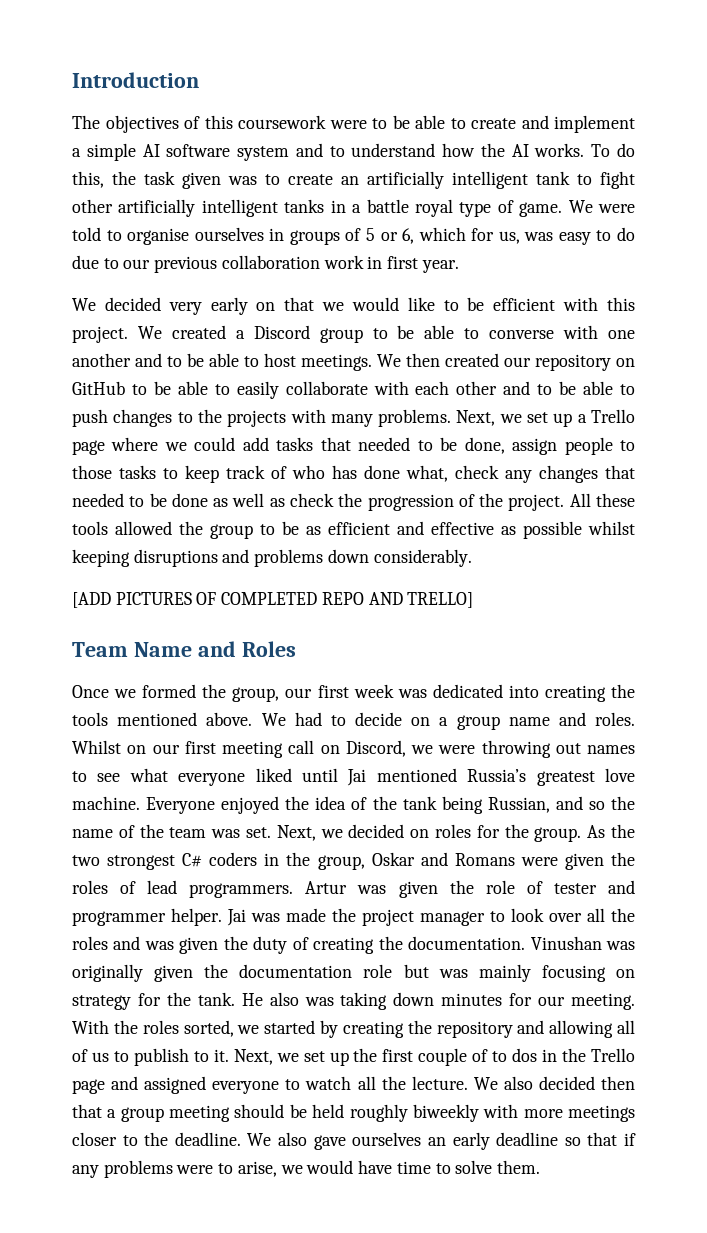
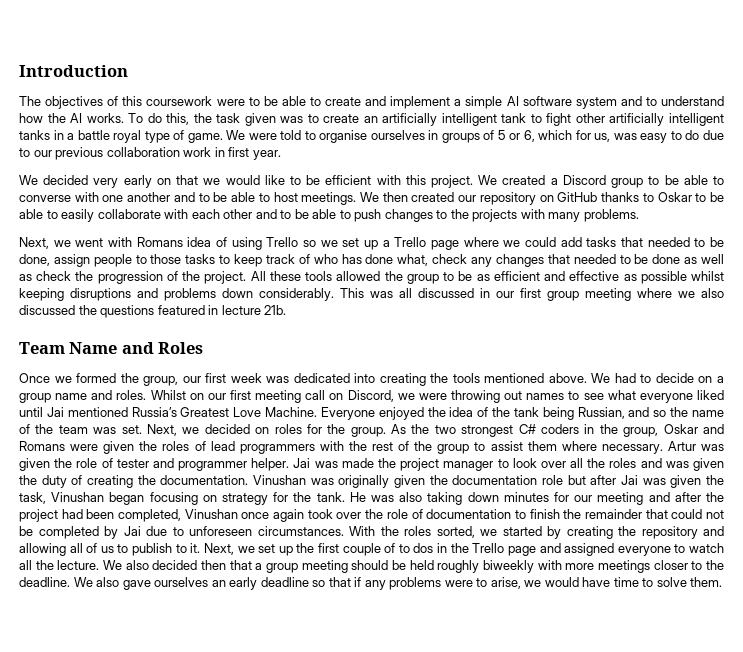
- We then created our repository on GitHub to be able to easily collaborate with each other and to be able to push changes to the projects with many problems. Next, we set up a Trello page where we could add tasks that needed to be done, assign people to those tasks to keep track of who has done what, check any changes that needed to be done as well as check the progression of the project.
+ We then created our repository on GitHub thanks to Oskar to be able to easily collaborate with each other and to be able to push changes to the projects with many problems.
+ Next, we went with Romans idea of using Trello so we set up a Trello page where we could add tasks that needed to be done, assign people to those tasks to keep track of who has done what, check any changes that needed to be done as well as check the progression of the project.
- All these tools allowed the group to be as efficient and effective as possible whilst keeping disruptions and problems down considerably.
- [ADD PICTURES OF COMPLETED REPO AND TRELLO]
+ All these tools allowed the group to be as efficient and effective as possible whilst keeping disruptions and problems down considerably. This was all discussed in our first group meeting where we also discussed the questions featured in lecture 21b.
- Whilst on our first meeting call on Discord, we were throwing out names to see what everyone liked until Jai mentioned Russia’s greatest love machine.
+ Whilst on our first meeting call on Discord, we were throwing out names to see what everyone liked until Jai mentioned Russia’s Greatest Love Machine.
- As the two strongest C# coders in the group, Oskar and Romans were given the roles of lead programmers.
+ As the two strongest C# coders in the group, Oskar and Romans were given the roles of lead programmers with the rest of the group to assist them where necessary.
- Vinushan was originally given the documentation role but was mainly focusing on strategy for the tank.
+ Vinushan was originally given the documentation role but after Jai was given the task, Vinushan began focusing on strategy for the tank.
- He also was taking down minutes for our meeting.
+ He was also taking down minutes for our meeting and after the project had been completed, Vinushan once again took over the role of documentation to finish the remainder that could not be completed by Jai due to unforeseen circumstances.

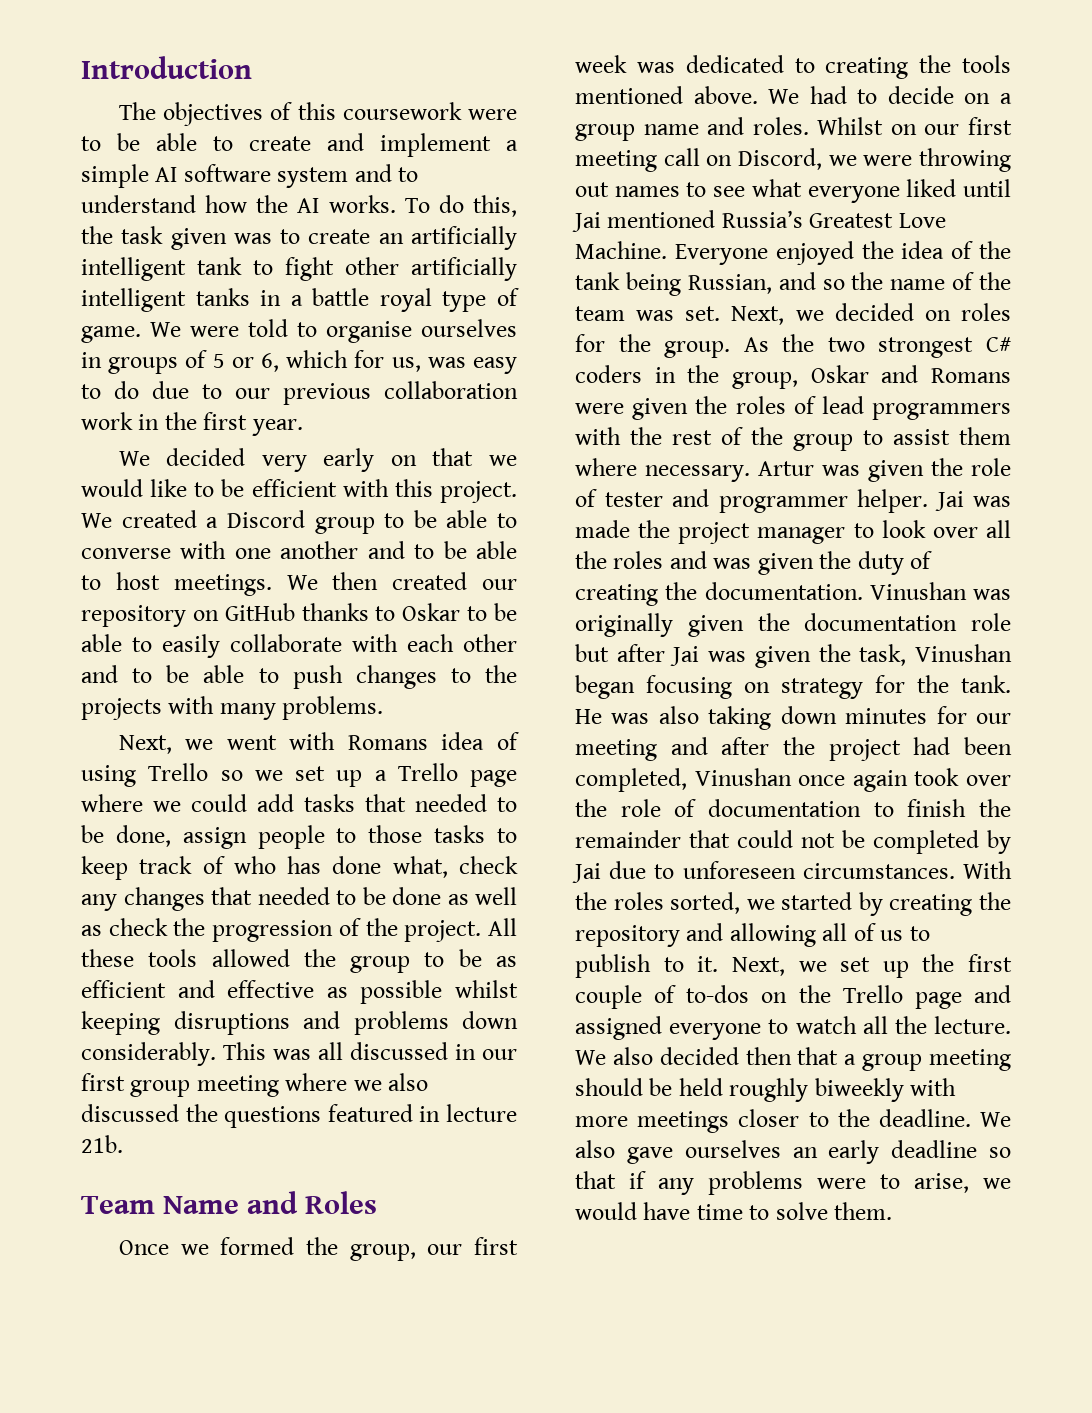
- We were told to organise ourselves in groups of 5 or 6, which for us, was easy to do due to our previous collaboration work in first year.
+ We were told to organise ourselves in groups of 5 or 6, which for us, was easy to do due to our previous collaboration work in the first year.
- Once we formed the group, our first week was dedicated into creating the tools mentioned above.
+ Once we formed the group, our first week was dedicated to creating the tools mentioned above.
- Next, we set up the first couple of to dos in the Trello page and assigned everyone to watch all the lecture.
+ Next, we set up the first couple of to-dos on the Trello page and assigned everyone to watch all the lecture.

